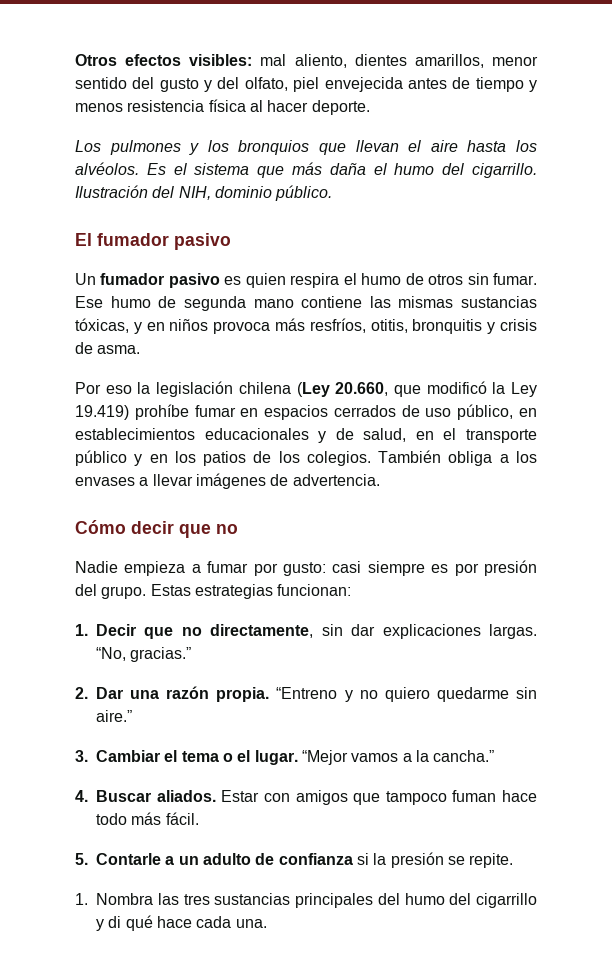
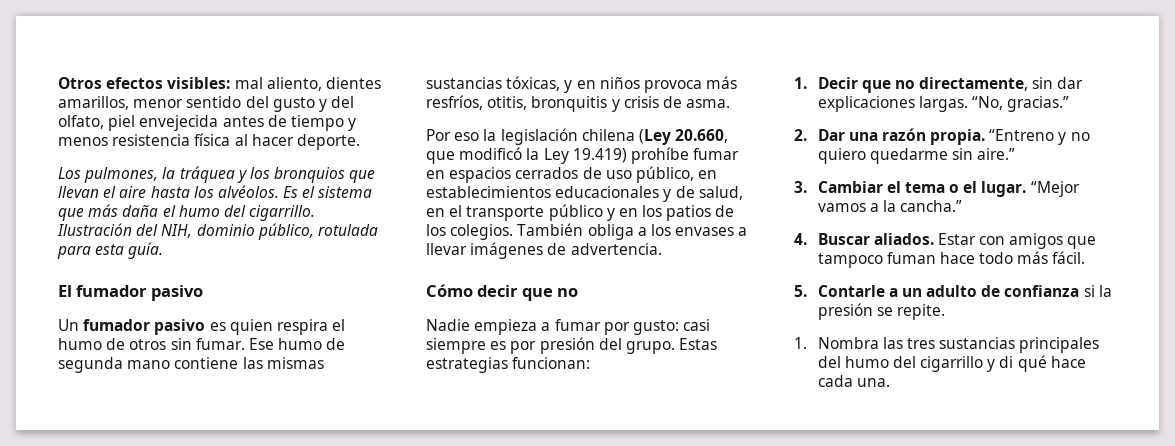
- Los pulmones y los bronquios que llevan el aire hasta los alvéolos.
+ Los pulmones, la tráquea y los bronquios que llevan el aire hasta los alvéolos.
- Ilustración del NIH, dominio público.
+ Ilustración del NIH, dominio público, rotulada para esta guía.

